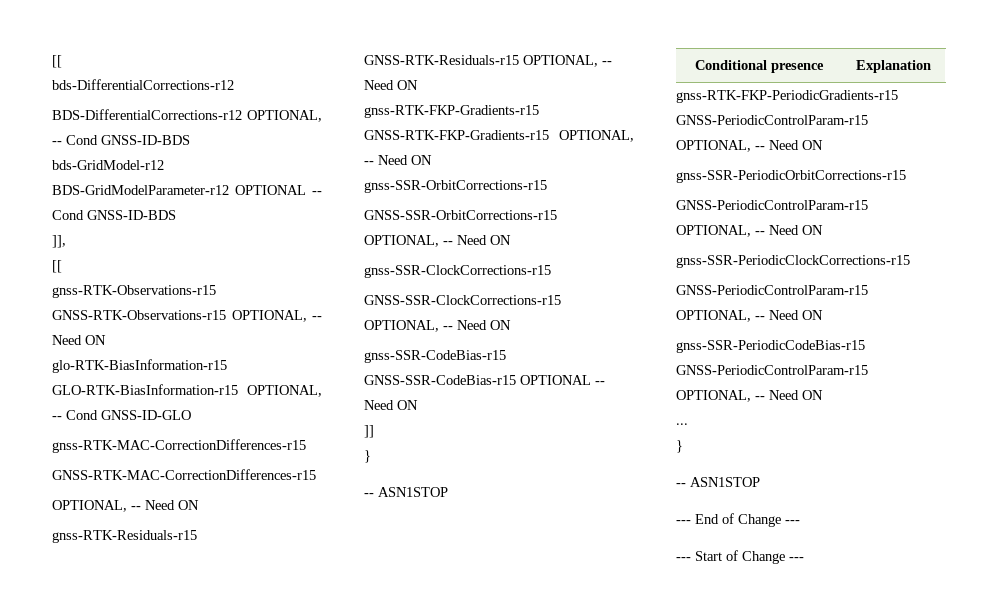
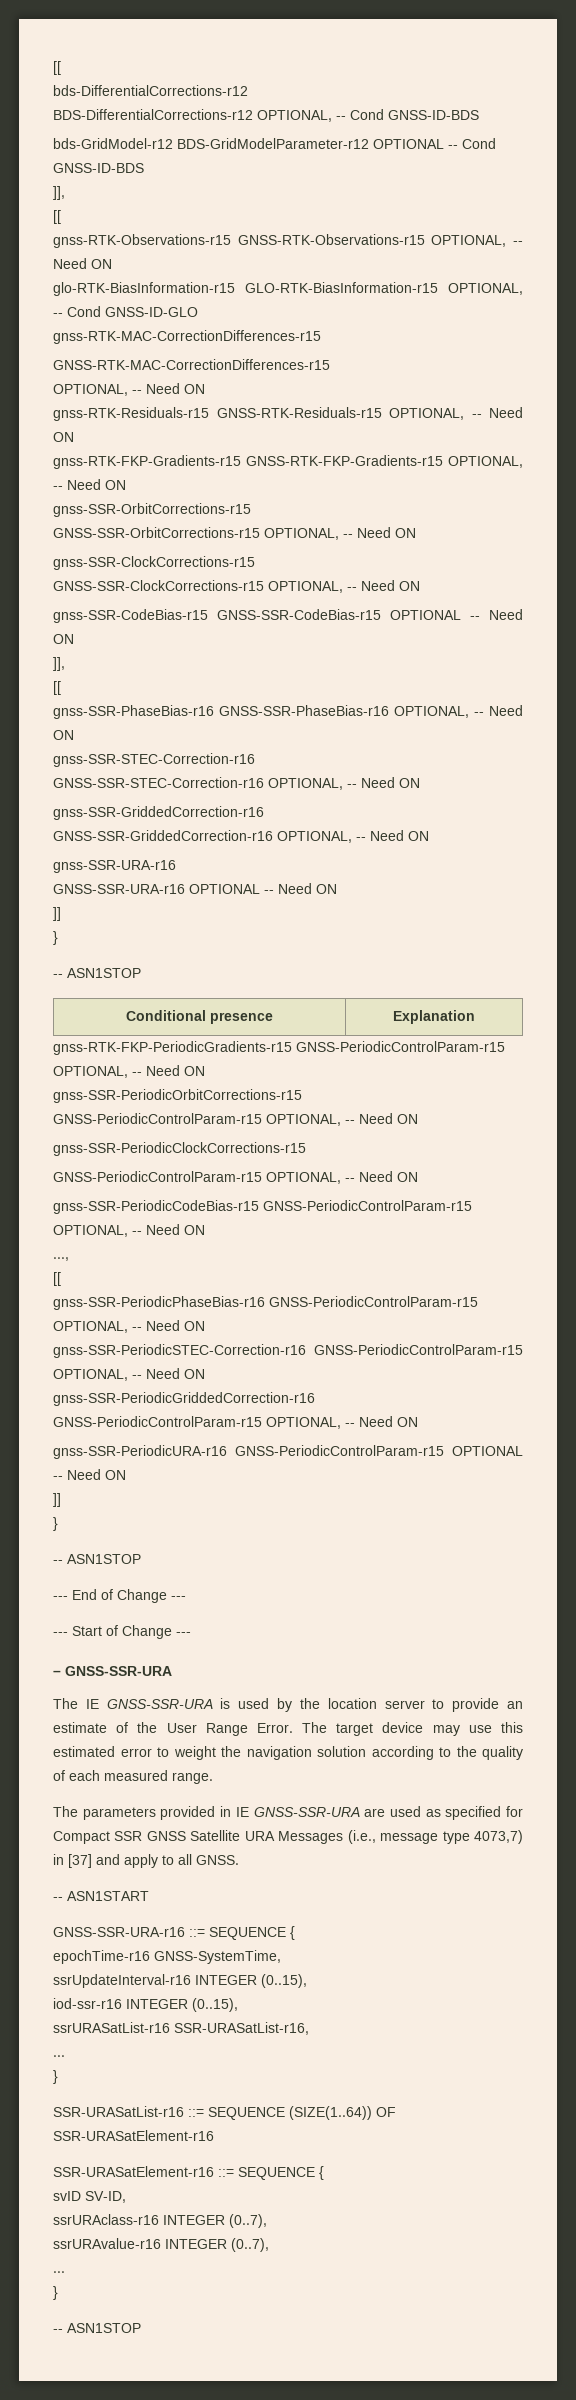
  gnss-SSR-CodeBias-r15 GNSS-SSR-CodeBias-r15 OPTIONAL -- Need ON
+ ]],
+ [[
+ gnss-SSR-PhaseBias-r16 GNSS-SSR-PhaseBias-r16 OPTIONAL, -- Need ON
+ gnss-SSR-STEC-Correction-r16
+ GNSS-SSR-STEC-Correction-r16 OPTIONAL, -- Need ON
+ gnss-SSR-GriddedCorrection-r16
+ GNSS-SSR-GriddedCorrection-r16 OPTIONAL, -- Need ON
+ gnss-SSR-URA-r16
+ GNSS-SSR-URA-r16 OPTIONAL -- Need ON
- ...
+ ...,
+ [[
+ gnss-SSR-PeriodicPhaseBias-r16 GNSS-PeriodicControlParam-r15 OPTIONAL, -- Need ON
+ gnss-SSR-PeriodicSTEC-Correction-r16 GNSS-PeriodicControlParam-r15 OPTIONAL, -- Need ON
+ gnss-SSR-PeriodicGriddedCorrection-r16 GNSS-PeriodicControlParam-r15 OPTIONAL, -- Need ON
+ gnss-SSR-PeriodicURA-r16 GNSS-PeriodicControlParam-r15 OPTIONAL -- Need ON
+ ]]
+ – GNSS-SSR-URA
+ The IE GNSS-SSR-URA is used by the location server to provide an estimate of the User Range Error. The target device may use this estimated error to weight the navigation solution according to the quality of each measured range.
+ The parameters provided in IE GNSS-SSR-URA are used as specified for Compact SSR GNSS Satellite URA Messages (i.e., message type 4073,7) in [37] and apply to all GNSS.
+ -- ASN1START
+ GNSS-SSR-URA-r16 ::= SEQUENCE {
+ epochTime-r16 GNSS-SystemTime,
+ ssrUpdateInterval-r16 INTEGER (0..15),
+ iod-ssr-r16 INTEGER (0..15),
+ ssrURASatList-r16 SSR-URASatList-r16,
+ ...
+ }
+ SSR-URASatList-r16 ::= SEQUENCE (SIZE(1..64)) OF SSR-URASatElement-r16
+ SSR-URASatElement-r16 ::= SEQUENCE {
+ svID SV-ID,
+ ssrURAclass-r16 INTEGER (0..7),
+ ssrURAvalue-r16 INTEGER (0..7),
+ ...
+ }
+ -- ASN1STOP

